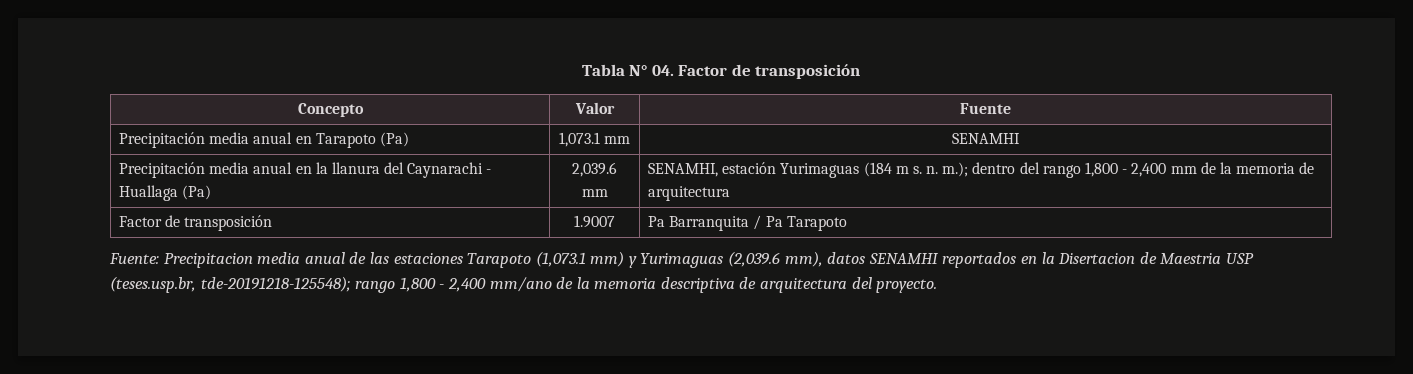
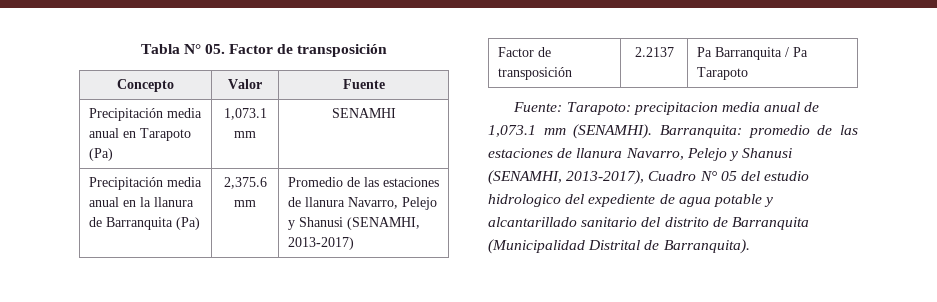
- Tabla N° 04. Factor de transposición
+ Tabla N° 05. Factor de transposición
- Precipitación media anual en la llanura del Caynarachi - Huallaga (Pa) | 2,039.6 mm | SENAMHI, estación Yurimaguas (184 m s. n. m.); dentro del rango 1,800 - 2,400 mm de la memoria de arquitectura
+ Precipitación media anual en la llanura de Barranquita (Pa) | 2,375.6 mm | Promedio de las estaciones de llanura Navarro, Pelejo y Shanusi (SENAMHI, 2013-2017)
- Factor de transposición | 1.9007 | Pa Barranquita / Pa Tarapoto
+ Factor de transposición | 2.2137 | Pa Barranquita / Pa Tarapoto
- Fuente: Precipitacion media anual de las estaciones Tarapoto (1,073.1 mm) y Yurimaguas (2,039.6 mm), datos SENAMHI reportados en la Disertacion de Maestria USP (teses.usp.br, tde-20191218-125548); rango 1,800 - 2,400 mm/ano de la memoria descriptiva de arquitectura del proyecto.
+ Fuente: Tarapoto: precipitacion media anual de 1,073.1 mm (SENAMHI). Barranquita: promedio de las estaciones de llanura Navarro, Pelejo y Shanusi (SENAMHI, 2013-2017), Cuadro N° 05 del estudio hidrologico del expediente de agua potable y alcantarillado sanitario del distrito de Barranquita (Municipalidad Distrital de Barranquita).

